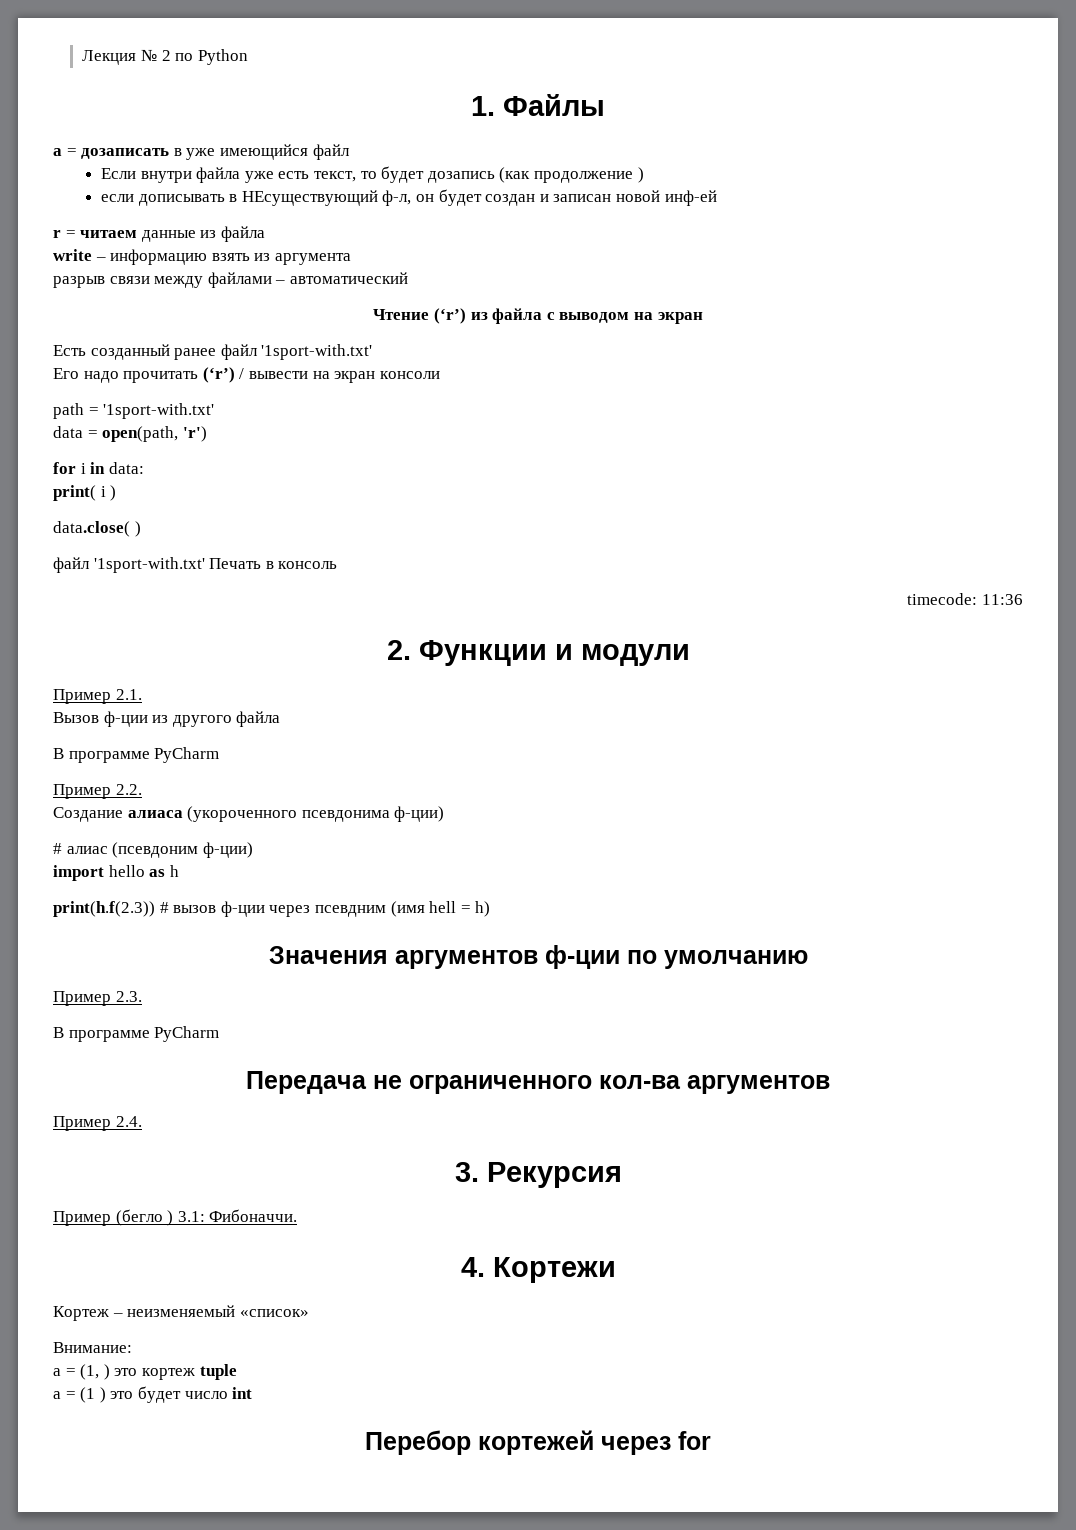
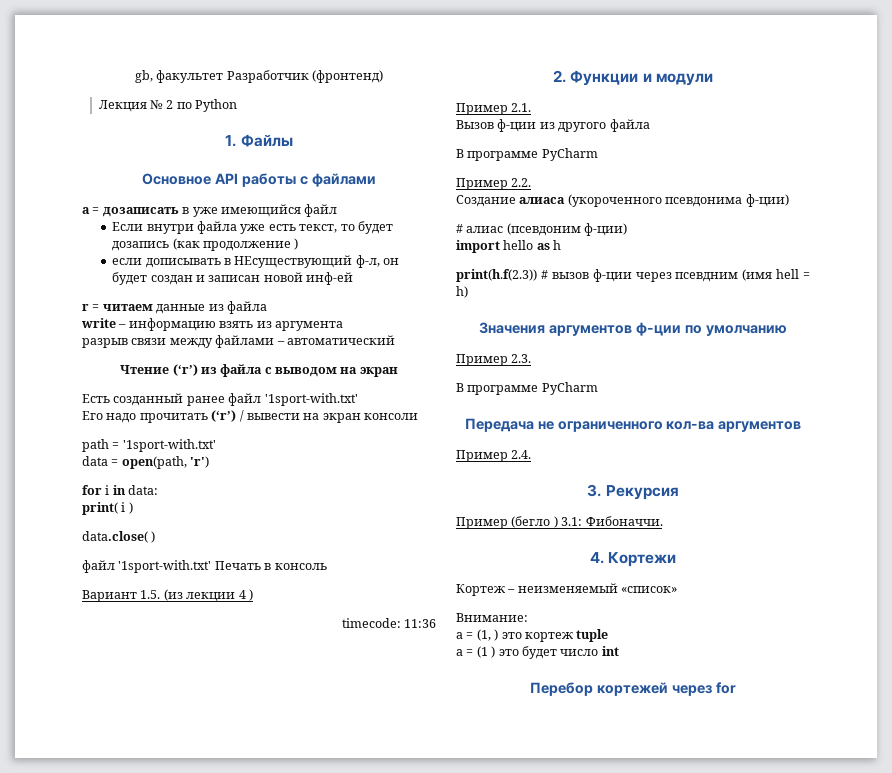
+ gb, факультет Разработчик (фронтенд)
+ Основное API работы с файлами
+ Вариант 1.5. (из лекции 4 )

